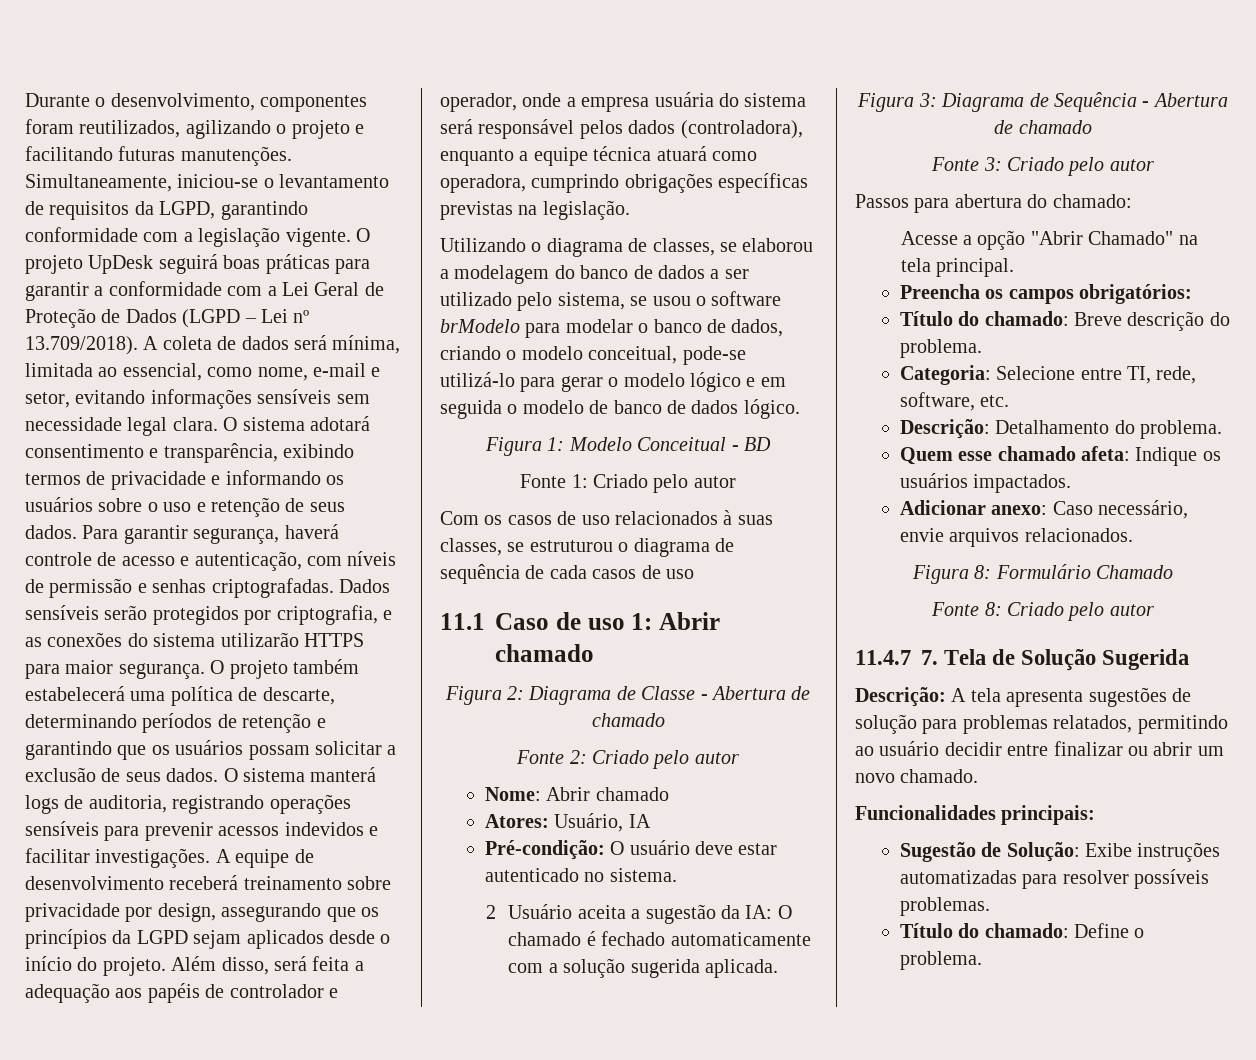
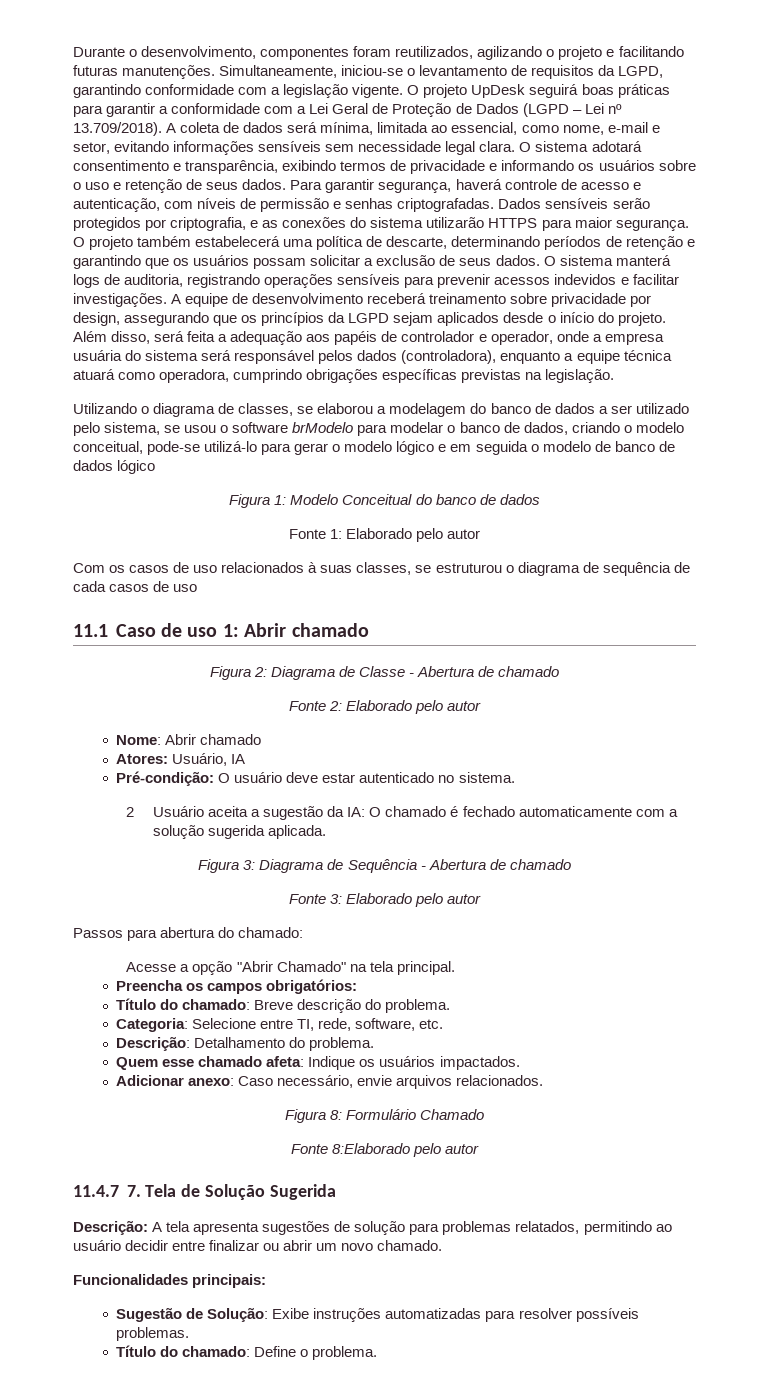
- Utilizando o diagrama de classes, se elaborou a modelagem do banco de dados a ser utilizado pelo sistema, se usou o software brModelo para modelar o banco de dados, criando o modelo conceitual, pode-se utilizá-lo para gerar o modelo lógico e em seguida o modelo de banco de dados lógico.
+ Utilizando o diagrama de classes, se elaborou a modelagem do banco de dados a ser utilizado pelo sistema, se usou o software brModelo para modelar o banco de dados, criando o modelo conceitual, pode-se utilizá-lo para gerar o modelo lógico e em seguida o modelo de banco de dados lógico
- Figura 1: Modelo Conceitual - BD
+ Figura 1: Modelo Conceitual do banco de dados
- Fonte 1: Criado pelo autor
+ Fonte 1: Elaborado pelo autor
- Fonte 2: Criado pelo autor
+ Fonte 2: Elaborado pelo autor
- Fonte 3: Criado pelo autor
+ Fonte 3: Elaborado pelo autor
- Fonte 8: Criado pelo autor
+ Fonte 8:Elaborado pelo autor

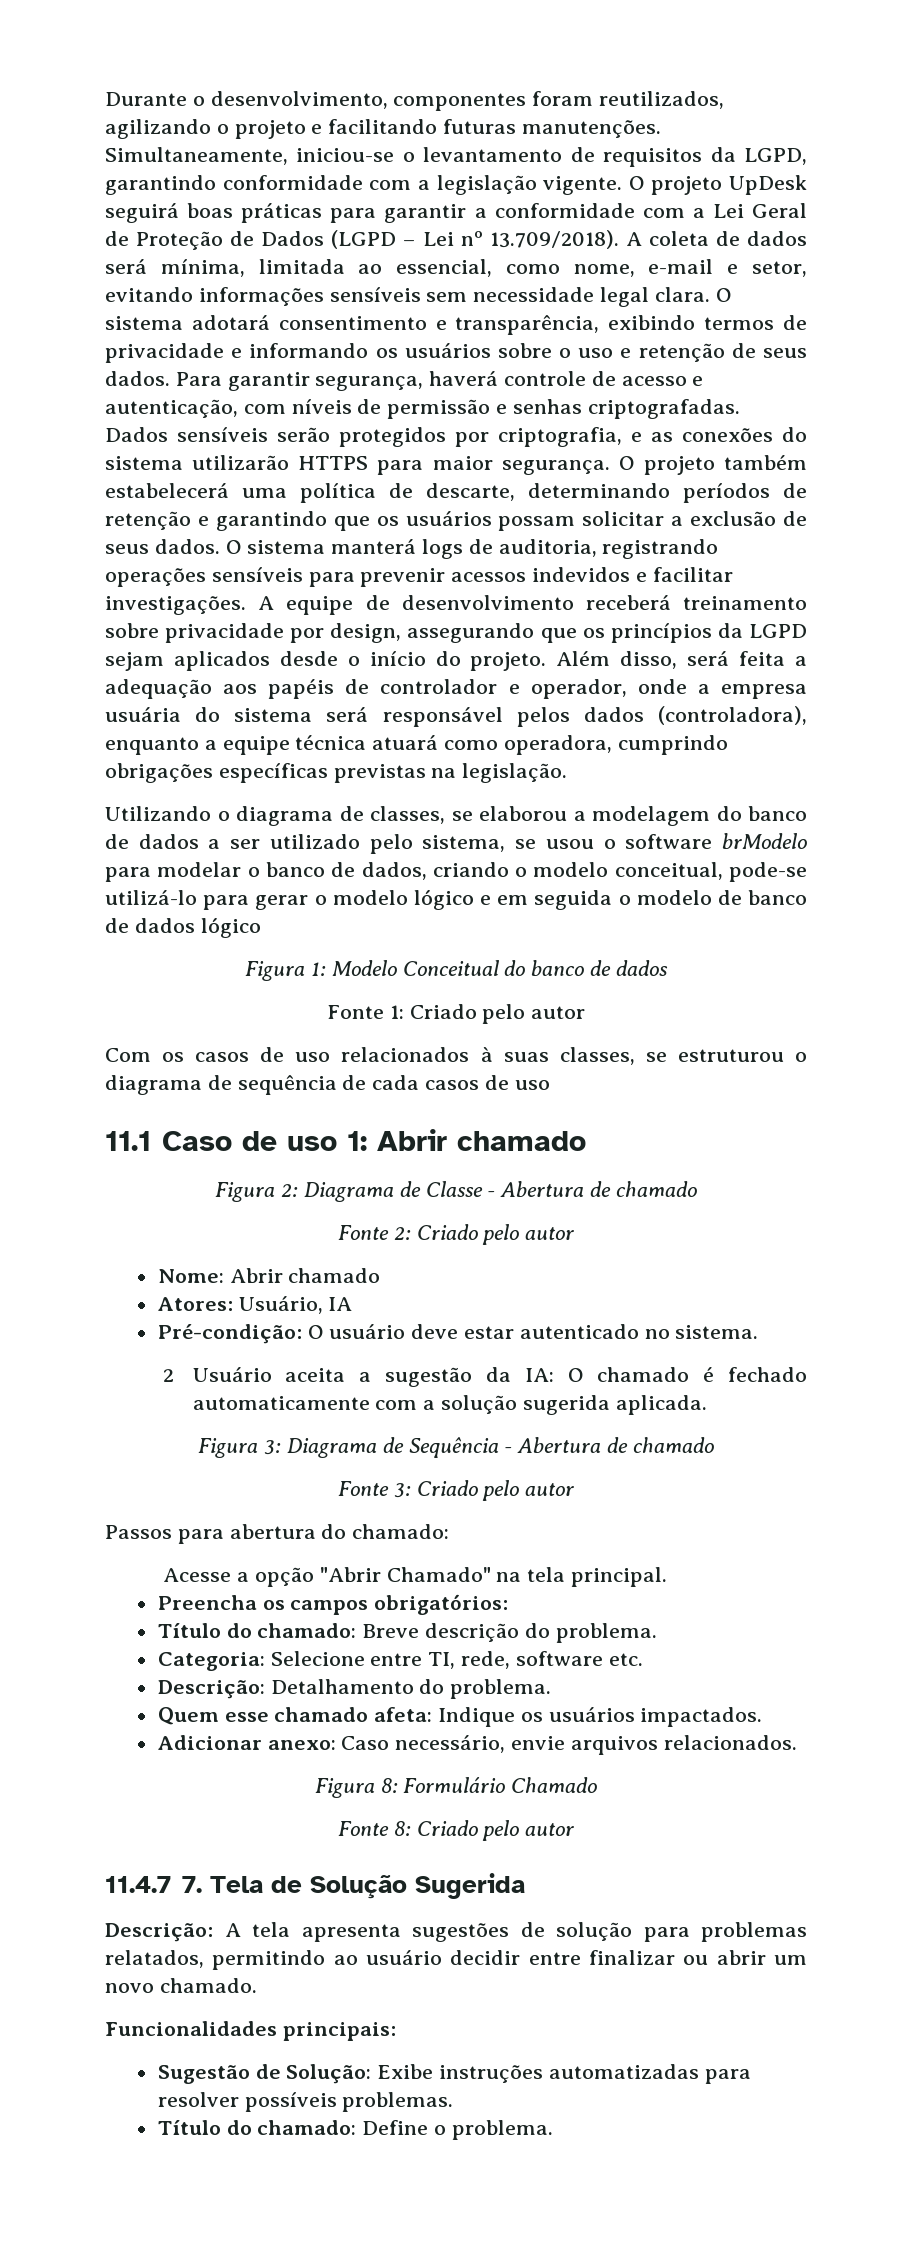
- Fonte 1: Elaborado pelo autor
+ Fonte 1: Criado pelo autor
- Fonte 2: Elaborado pelo autor
+ Fonte 2: Criado pelo autor
- Fonte 3: Elaborado pelo autor
+ Fonte 3: Criado pelo autor
- Categoria: Selecione entre TI, rede, software, etc.
+ Categoria: Selecione entre TI, rede, software etc.
- Fonte 8:Elaborado pelo autor
+ Fonte 8: Criado pelo autor

